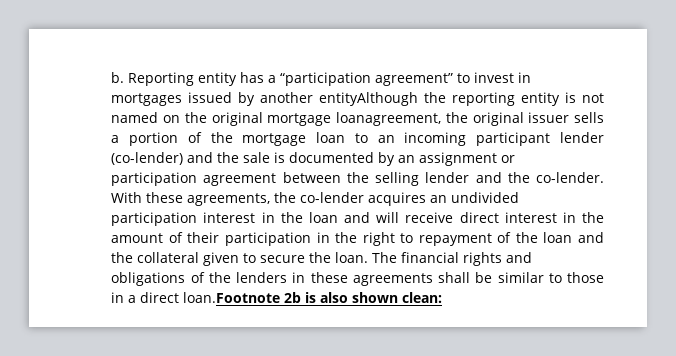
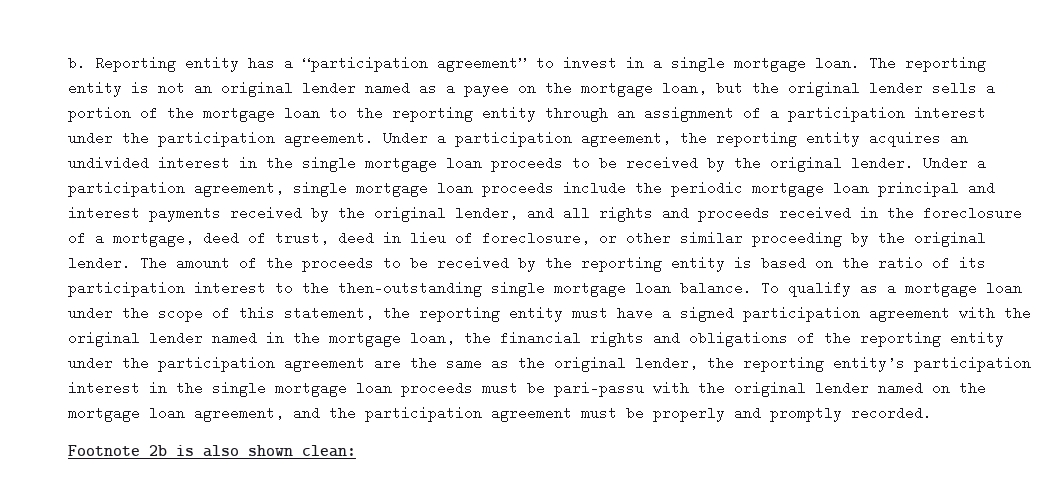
- Reporting entity has a “participation agreement” to invest in mortgages issued by another entityAlthough the reporting entity is not named on the original mortgage loanagreement, the original issuer sells a portion of the mortgage loan to an incoming participant lender (co-lender) and the sale is documented by an assignment or participation agreement between the selling lender and the co-lender. With these agreements, the co-lender acquires an undivided participation interest in the loan and will receive direct interest in the amount of their participation in the right to repayment of the loan and the collateral given to secure the loan. The financial rights and obligations of the lenders in these agreements shall be similar to those in a direct loan.Footnote 2b is also shown clean:
+ Reporting entity has a “participation agreement” to invest in a single mortgage loan. The reporting entity is not an original lender named as a payee on the mortgage loan, but the original lender sells a portion of the mortgage loan to the reporting entity through an assignment of a participation interest under the participation agreement. Under a participation agreement, the reporting entity acquires an undivided interest in the single mortgage loan proceeds to be received by the original lender. Under a participation agreement, single mortgage loan proceeds include the periodic mortgage loan principal and interest payments received by the original lender, and all rights and proceeds received in the foreclosure of a mortgage, deed of trust, deed in lieu of foreclosure, or other similar proceeding by the original lender. The amount of the proceeds to be received by the reporting entity is based on the ratio of its participation interest to the then-outstanding single mortgage loan balance. To qualify as a mortgage loan under the scope of this statement, the reporting entity must have a signed participation agreement with the original lender named in the mortgage loan, the financial rights and obligations of the reporting entity under the participation agreement are the same as the original lender, the reporting entity’s participation interest in the single mortgage loan proceeds must be pari-passu with the original lender named on the mortgage loan agreement, and the participation agreement must be properly and promptly recorded.
+ Footnote 2b is also shown clean:

